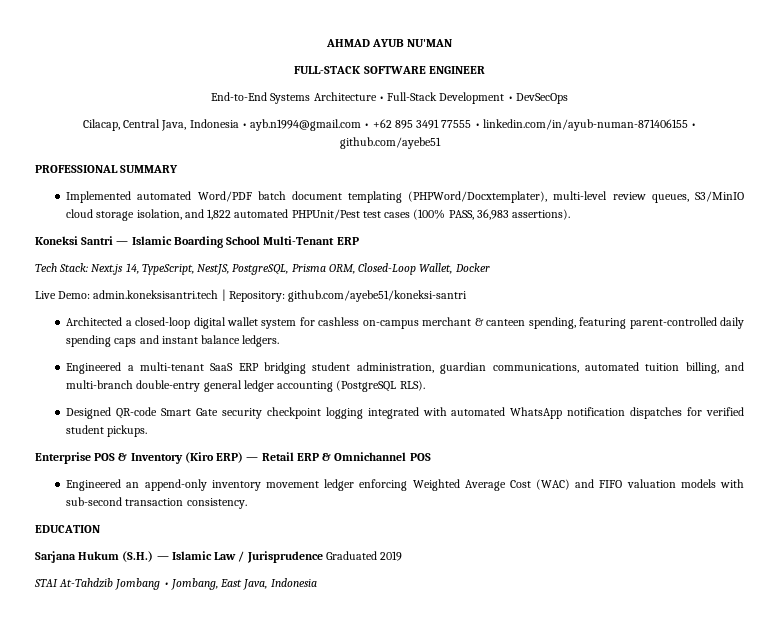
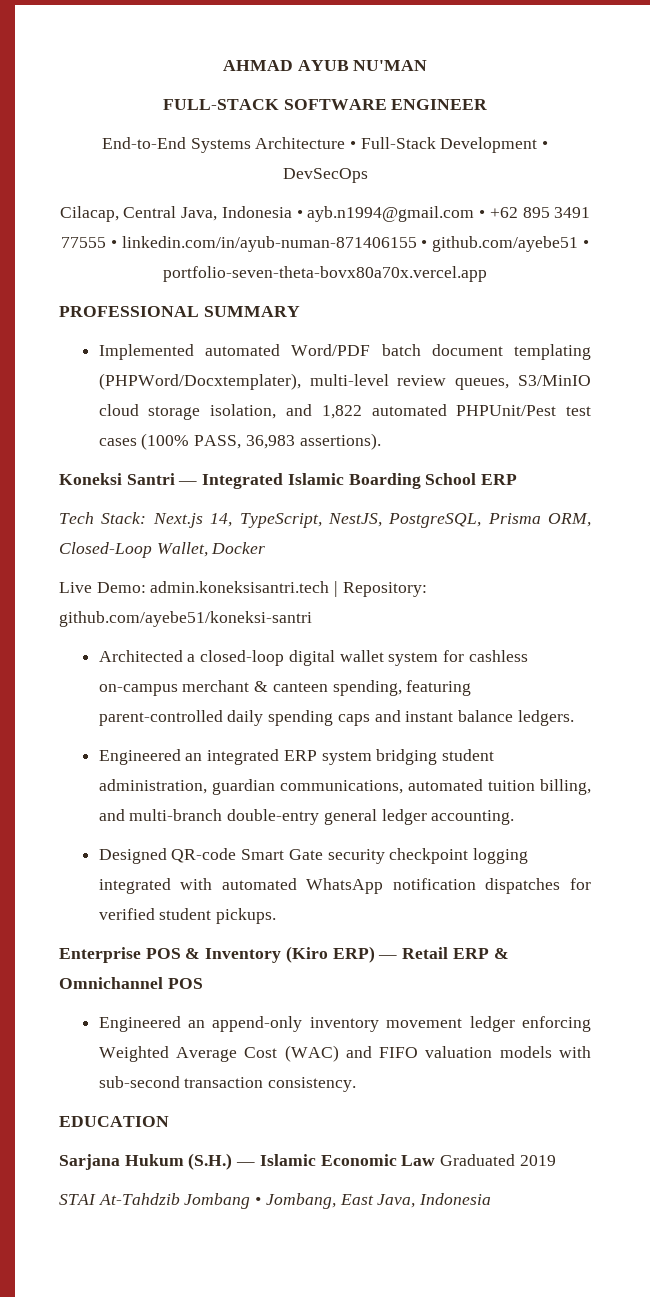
- Cilacap, Central Java, Indonesia • ayb.n1994@gmail.com • +62 895 3491 77555 • linkedin.com/in/ayub-numan-871406155 • github.com/ayebe51
+ Cilacap, Central Java, Indonesia • ayb.n1994@gmail.com • +62 895 3491 77555 • linkedin.com/in/ayub-numan-871406155 • github.com/ayebe51 • portfolio-seven-theta-bovx80a70x.vercel.app
- Koneksi Santri — Islamic Boarding School Multi-Tenant ERP
+ Koneksi Santri — Integrated Islamic Boarding School ERP
- Engineered a multi-tenant SaaS ERP bridging student administration, guardian communications, automated tuition billing, and multi-branch double-entry general ledger accounting (PostgreSQL RLS).
+ Engineered an integrated ERP system bridging student administration, guardian communications, automated tuition billing, and multi-branch double-entry general ledger accounting.
- Sarjana Hukum (S.H.) — Islamic Law / Jurisprudence Graduated 2019
+ Sarjana Hukum (S.H.) — Islamic Economic Law Graduated 2019

